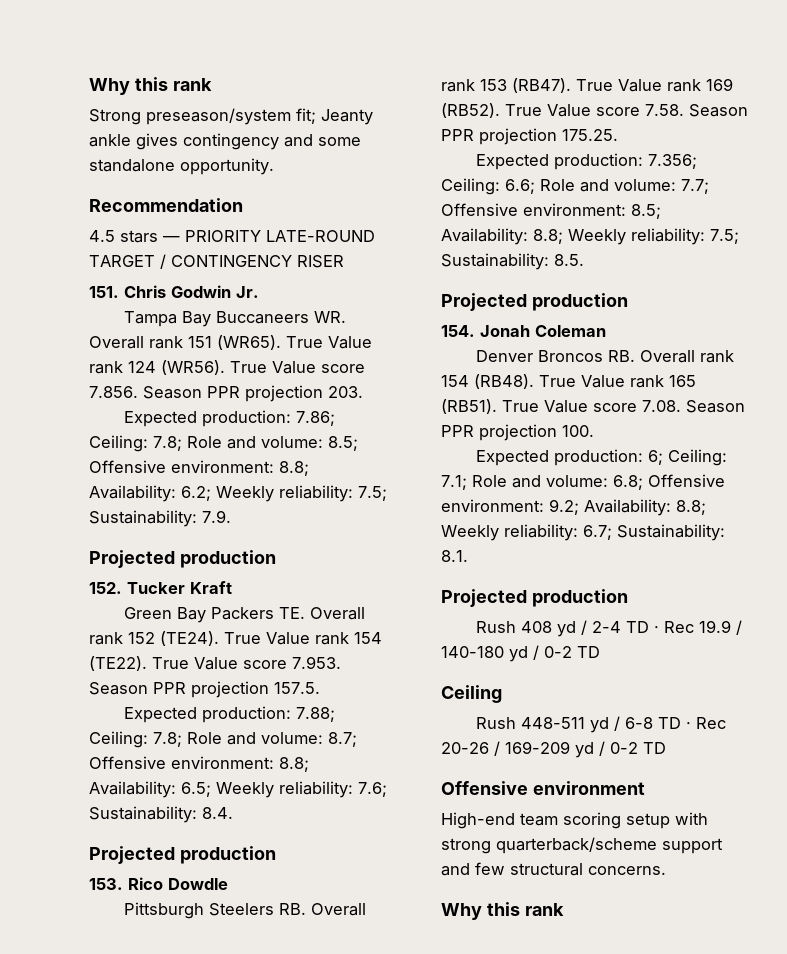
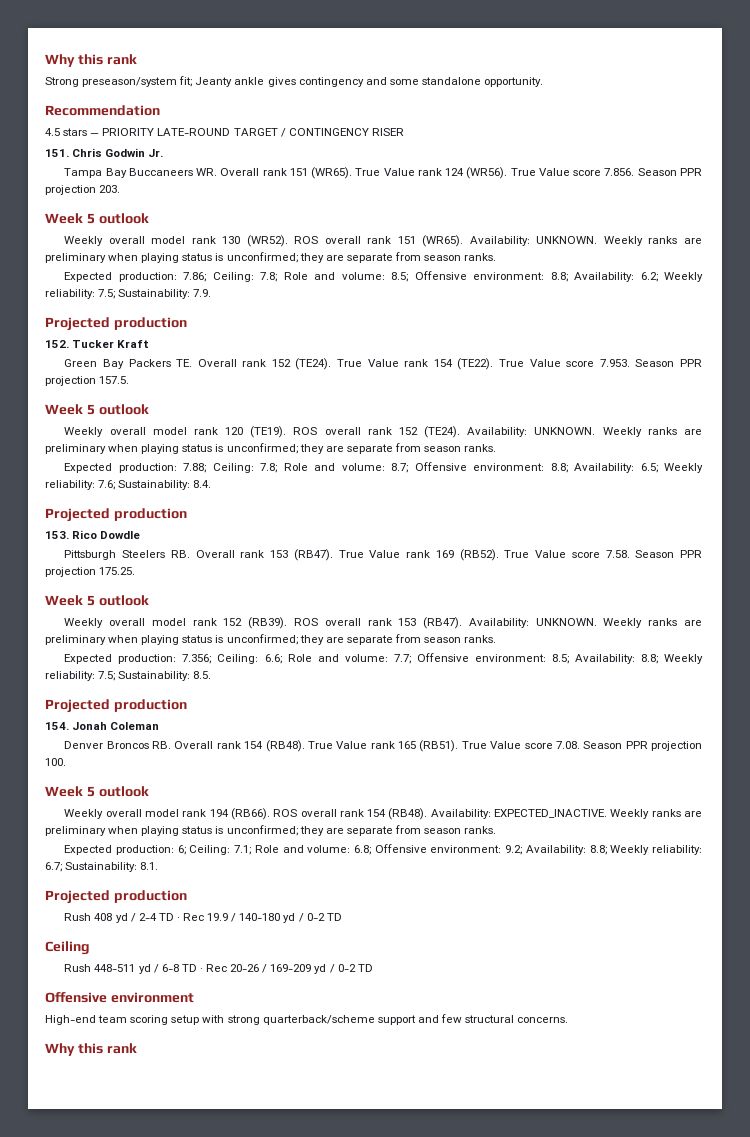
  True Value score 7.856. Season PPR projection 203.
+ Week 5 outlook
+ Weekly overall model rank 130 (WR52). ROS overall rank 151 (WR65). Availability: UNKNOWN. Weekly ranks are preliminary when playing status is unconfirmed; they are separate from season ranks.
  True Value score 7.953. Season PPR projection 157.5.
+ Week 5 outlook
+ Weekly overall model rank 120 (TE19). ROS overall rank 152 (TE24). Availability: UNKNOWN. Weekly ranks are preliminary when playing status is unconfirmed; they are separate from season ranks.
  True Value score 7.58. Season PPR projection 175.25.
+ Week 5 outlook
+ Weekly overall model rank 152 (RB39). ROS overall rank 153 (RB47). Availability: UNKNOWN. Weekly ranks are preliminary when playing status is unconfirmed; they are separate from season ranks.
  True Value score 7.08. Season PPR projection 100.
+ Week 5 outlook
+ Weekly overall model rank 194 (RB66). ROS overall rank 154 (RB48). Availability: EXPECTED_INACTIVE. Weekly ranks are preliminary when playing status is unconfirmed; they are separate from season ranks.

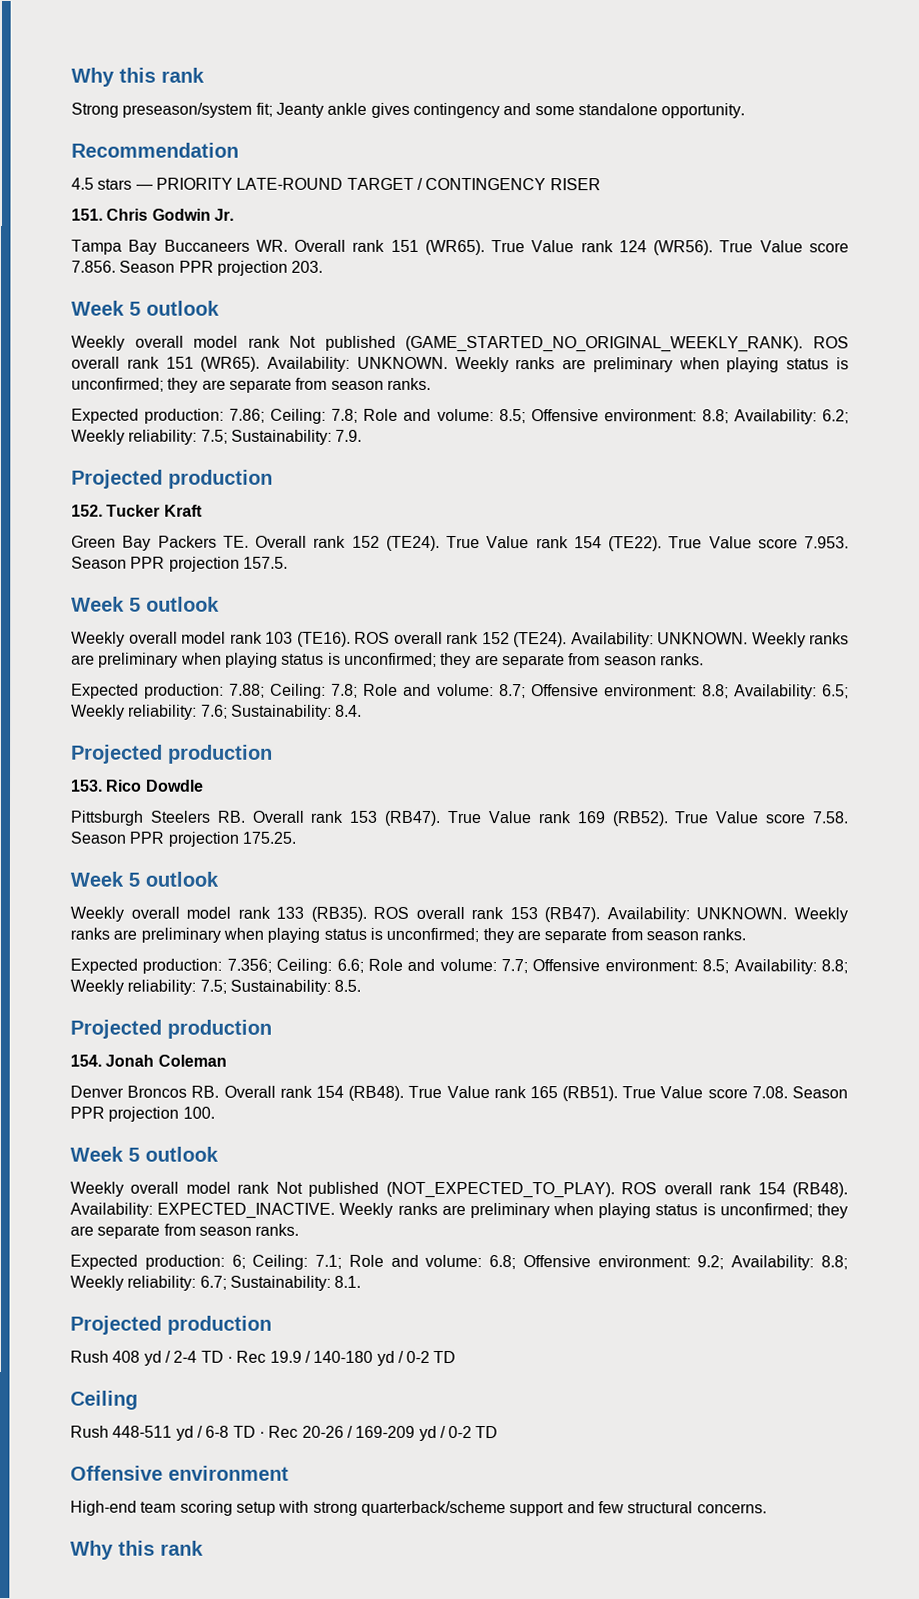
- Weekly overall model rank 130 (WR52).
+ Weekly overall model rank Not published (GAME_STARTED_NO_ORIGINAL_WEEKLY_RANK).
- Weekly overall model rank 120 (TE19).
+ Weekly overall model rank 103 (TE16).
- Weekly overall model rank 152 (RB39).
+ Weekly overall model rank 133 (RB35).
- Weekly overall model rank 194 (RB66).
+ Weekly overall model rank Not published (NOT_EXPECTED_TO_PLAY).

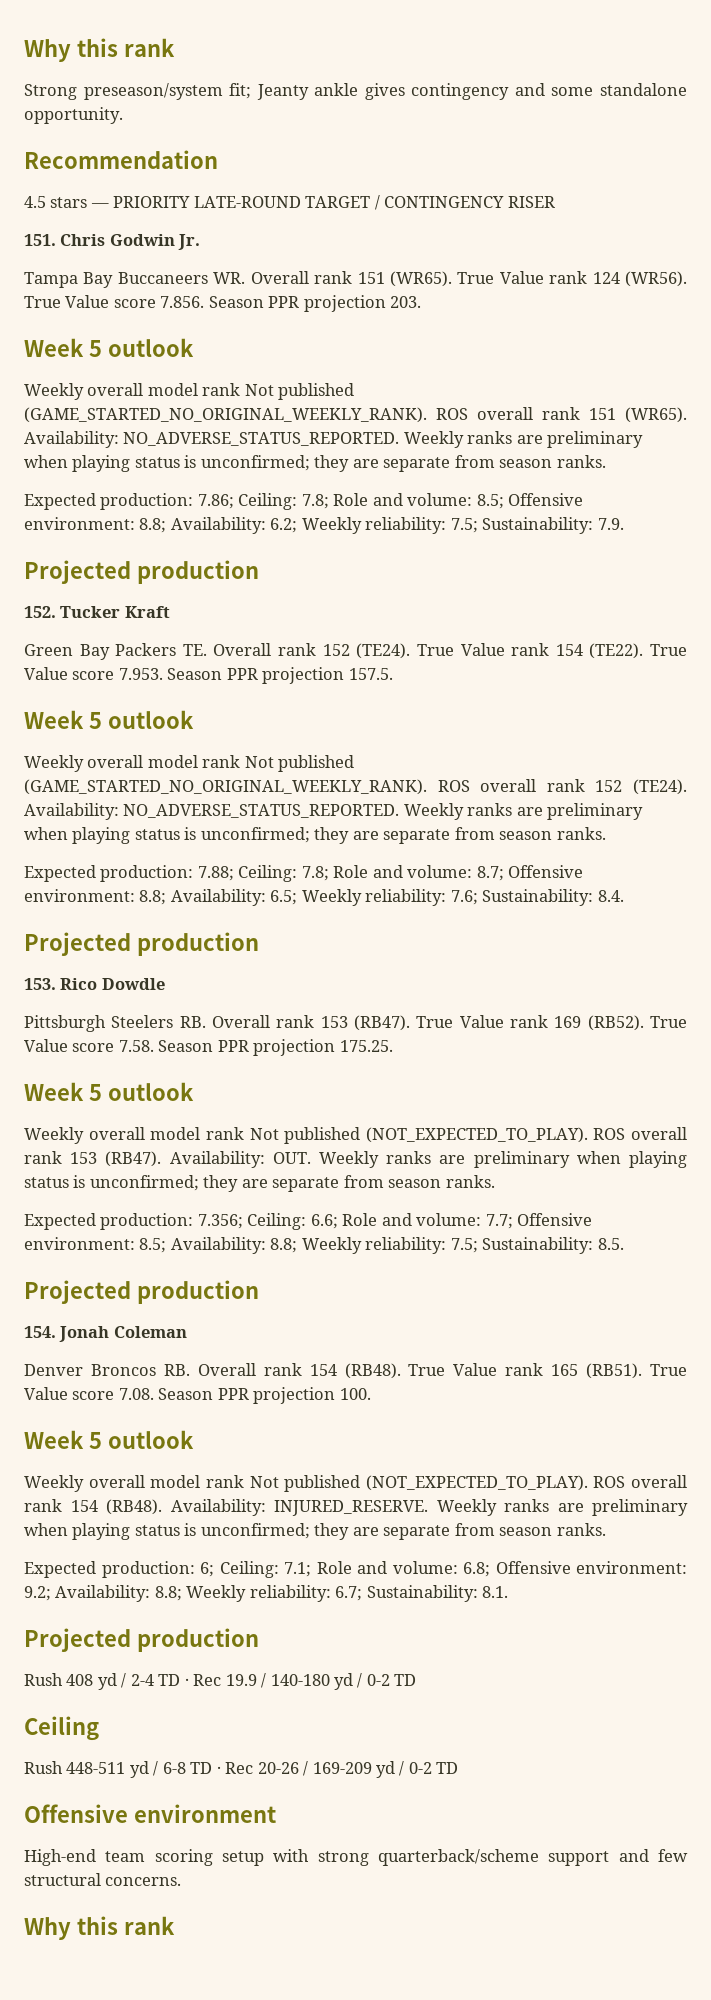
- ROS overall rank 151 (WR65). Availability: UNKNOWN.
+ ROS overall rank 151 (WR65). Availability: NO_ADVERSE_STATUS_REPORTED.
  True Value score 7.953. Season PPR projection 157.5.
  Week 5 outlook
- Weekly overall model rank 103 (TE16).
+ Weekly overall model rank Not published (GAME_STARTED_NO_ORIGINAL_WEEKLY_RANK).
- ROS overall rank 152 (TE24). Availability: UNKNOWN.
+ ROS overall rank 152 (TE24). Availability: NO_ADVERSE_STATUS_REPORTED.
  True Value score 7.58. Season PPR projection 175.25.
  Week 5 outlook
- Weekly overall model rank 133 (RB35).
+ Weekly overall model rank Not published (NOT_EXPECTED_TO_PLAY).
- ROS overall rank 153 (RB47). Availability: UNKNOWN. Weekly ranks are preliminary when playing status is unconfirmed; they are separate from season ranks.
+ ROS overall rank 153 (RB47). Availability: OUT. Weekly ranks are preliminary when playing status is unconfirmed; they are separate from season ranks.
- Availability: EXPECTED_INACTIVE.
+ Availability: INJURED_RESERVE.

